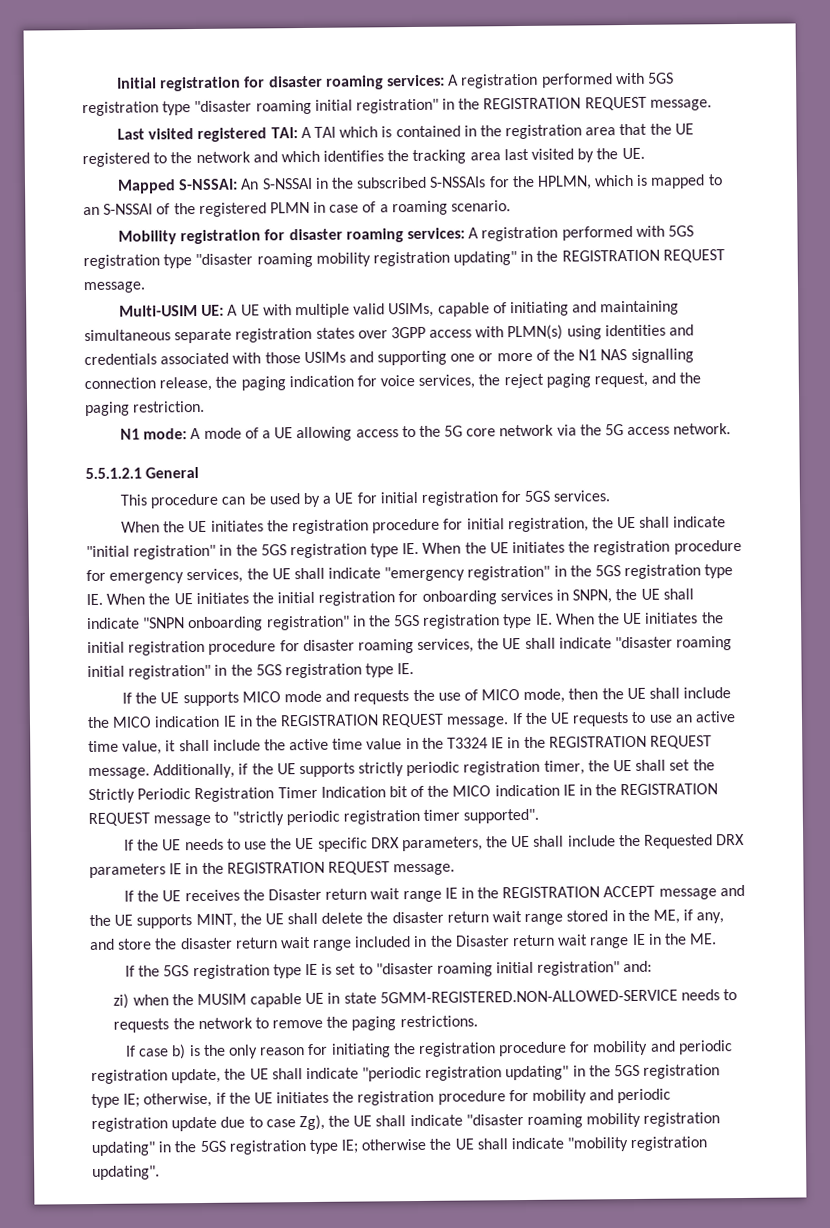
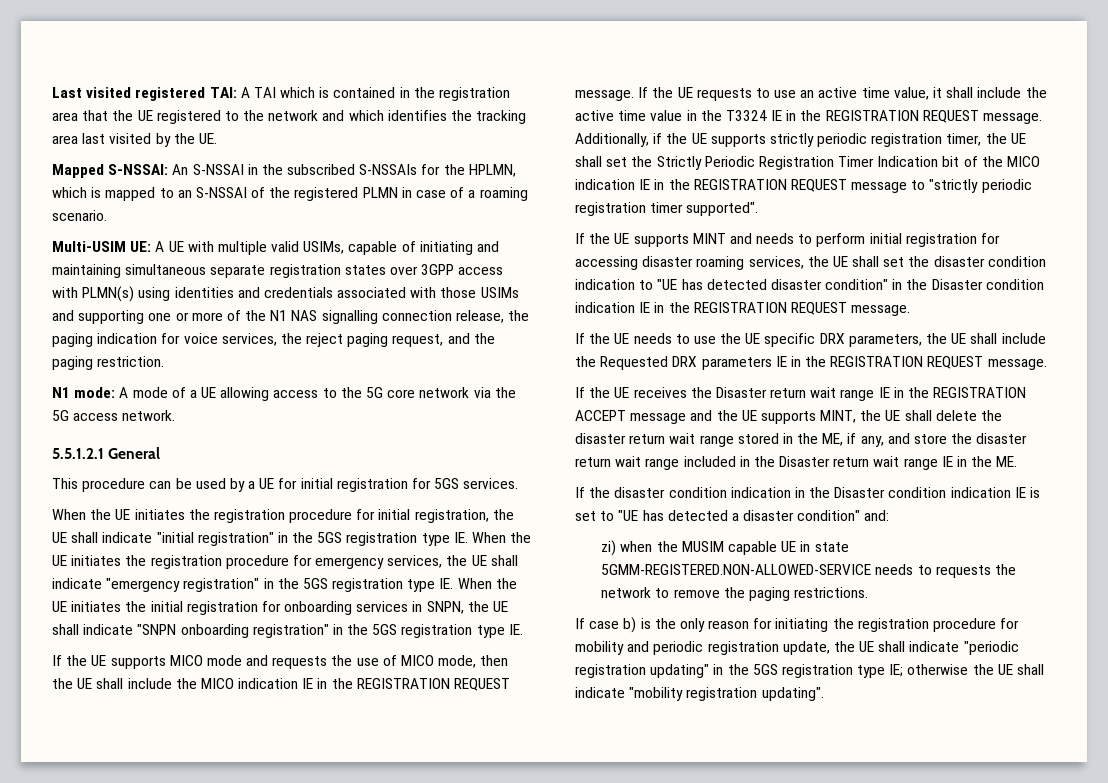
- Initial registration for disaster roaming services: A registration performed with 5GS registration type "disaster roaming initial registration" in the REGISTRATION REQUEST message.
- Mobility registration for disaster roaming services: A registration performed with 5GS registration type "disaster roaming mobility registration updating" in the REGISTRATION REQUEST message.
- When the UE initiates the registration procedure for initial registration, the UE shall indicate "initial registration" in the 5GS registration type IE. When the UE initiates the registration procedure for emergency services, the UE shall indicate "emergency registration" in the 5GS registration type IE. When the UE initiates the initial registration for onboarding services in SNPN, the UE shall indicate "SNPN onboarding registration" in the 5GS registration type IE. When the UE initiates the initial registration procedure for disaster roaming services, the UE shall indicate "disaster roaming initial registration" in the 5GS registration type IE.
+ When the UE initiates the registration procedure for initial registration, the UE shall indicate "initial registration" in the 5GS registration type IE. When the UE initiates the registration procedure for emergency services, the UE shall indicate "emergency registration" in the 5GS registration type IE. When the UE initiates the initial registration for onboarding services in SNPN, the UE shall indicate "SNPN onboarding registration" in the 5GS registration type IE.
+ If the UE supports MINT and needs to perform initial registration for accessing disaster roaming services, the UE shall set the disaster condition indication to "UE has detected disaster condition" in the Disaster condition indication IE in the REGISTRATION REQUEST message.
- If the 5GS registration type IE is set to "disaster roaming initial registration" and:
+ If the disaster condition indication in the Disaster condition indication IE is set to "UE has detected a disaster condition" and:
- If case b) is the only reason for initiating the registration procedure for mobility and periodic registration update, the UE shall indicate "periodic registration updating" in the 5GS registration type IE; otherwise, if the UE initiates the registration procedure for mobility and periodic registration update due to case Zg), the UE shall indicate "disaster roaming mobility registration updating" in the 5GS registration type IE; otherwise the UE shall indicate "mobility registration updating".
+ If case b) is the only reason for initiating the registration procedure for mobility and periodic registration update, the UE shall indicate "periodic registration updating" in the 5GS registration type IE; otherwise the UE shall indicate "mobility registration updating".

